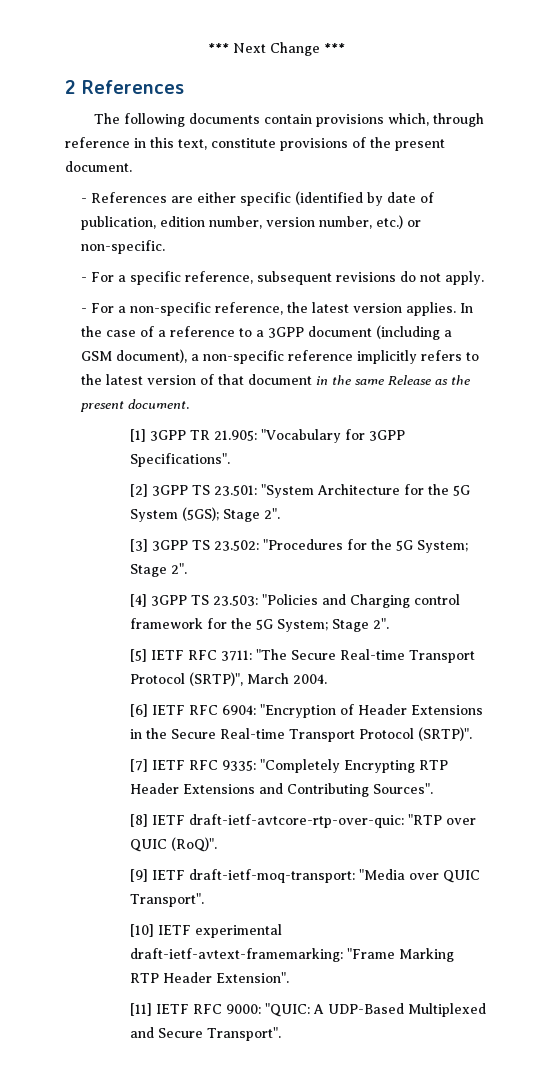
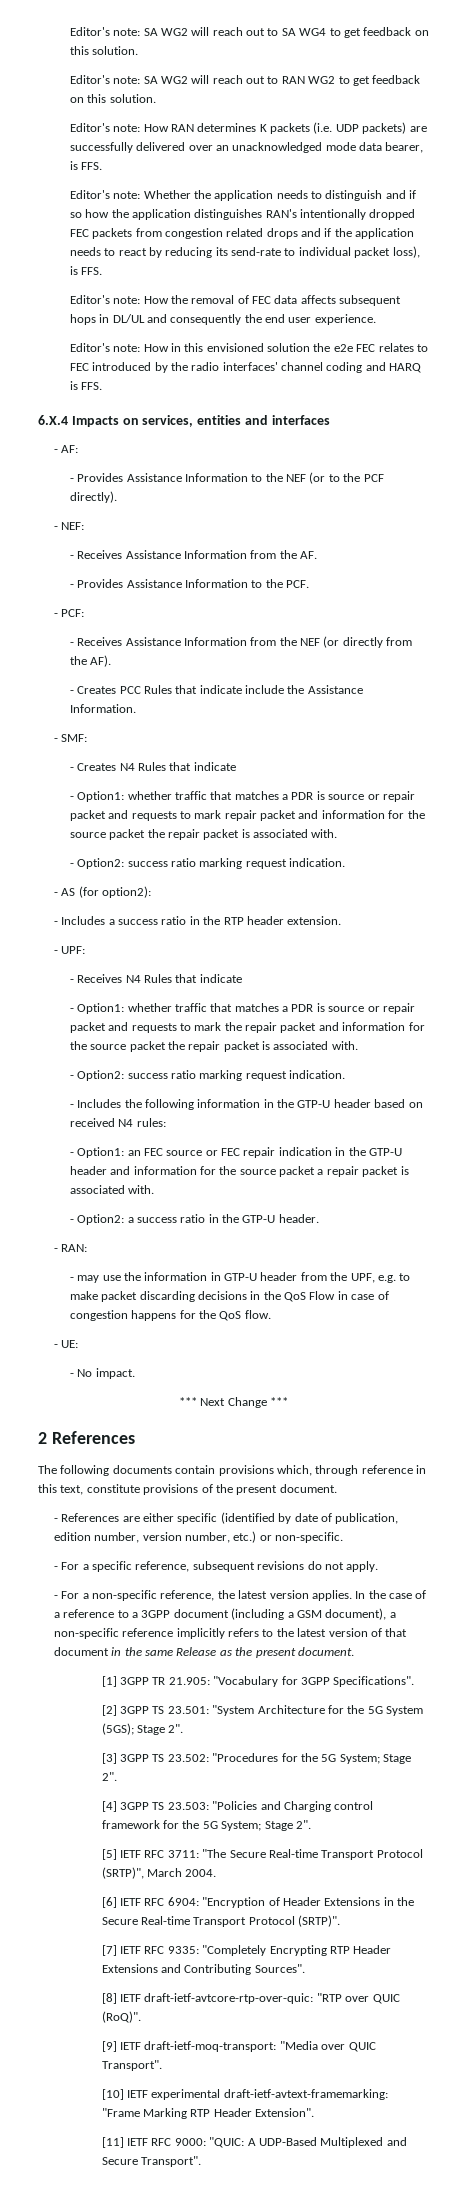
+ Editor's note: SA WG2 will reach out to SA WG4 to get feedback on this solution.
+ Editor's note: SA WG2 will reach out to RAN WG2 to get feedback on this solution.
+ Editor's note: How RAN determines K packets (i.e. UDP packets) are successfully delivered over an unacknowledged mode data bearer, is FFS.
+ Editor's note: Whether the application needs to distinguish and if so how the application distinguishes RAN's intentionally dropped FEC packets from congestion related drops and if the application needs to react by reducing its send-rate to individual packet loss), is FFS.
+ Editor's note: How the removal of FEC data affects subsequent hops in DL/UL and consequently the end user experience.
+ Editor's note: How in this envisioned solution the e2e FEC relates to FEC introduced by the radio interfaces' channel coding and HARQ is FFS.
+ 6.X.4 Impacts on services, entities and interfaces
+ - AF:
+ - Provides Assistance Information to the NEF (or to the PCF directly).
+ - NEF:
+ - Receives Assistance Information from the AF.
+ - Provides Assistance Information to the PCF.
+ - PCF:
+ - Receives Assistance Information from the NEF (or directly from the AF).
+ - Creates PCC Rules that indicate include the Assistance Information.
+ - SMF:
+ - Creates N4 Rules that indicate
+ - Option1: whether traffic that matches a PDR is source or repair packet and requests to mark repair packet and information for the source packet the repair packet is associated with.
+ - Option2: success ratio marking request indication.
+ - AS (for option2):
+ - Includes a success ratio in the RTP header extension.
+ - UPF:
+ - Receives N4 Rules that indicate
+ - Option1: whether traffic that matches a PDR is source or repair packet and requests to mark the repair packet and information for the source packet the repair packet is associated with.
+ - Option2: success ratio marking request indication.
+ - Includes the following information in the GTP-U header based on received N4 rules:
+ - Option1: an FEC source or FEC repair indication in the GTP-U header and information for the source packet a repair packet is associated with.
+ - Option2: a success ratio in the GTP-U header.
+ - RAN:
+ - may use the information in GTP-U header from the UPF, e.g. to make packet discarding decisions in the QoS Flow in case of congestion happens for the QoS flow.
+ - UE:
+ - No impact.

